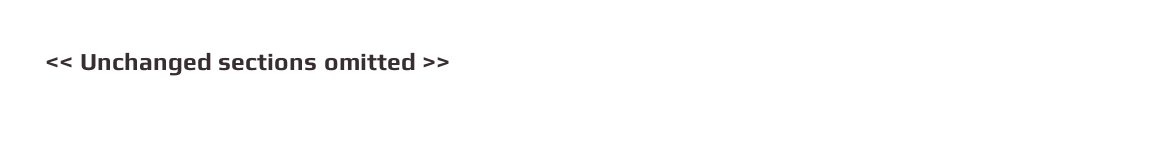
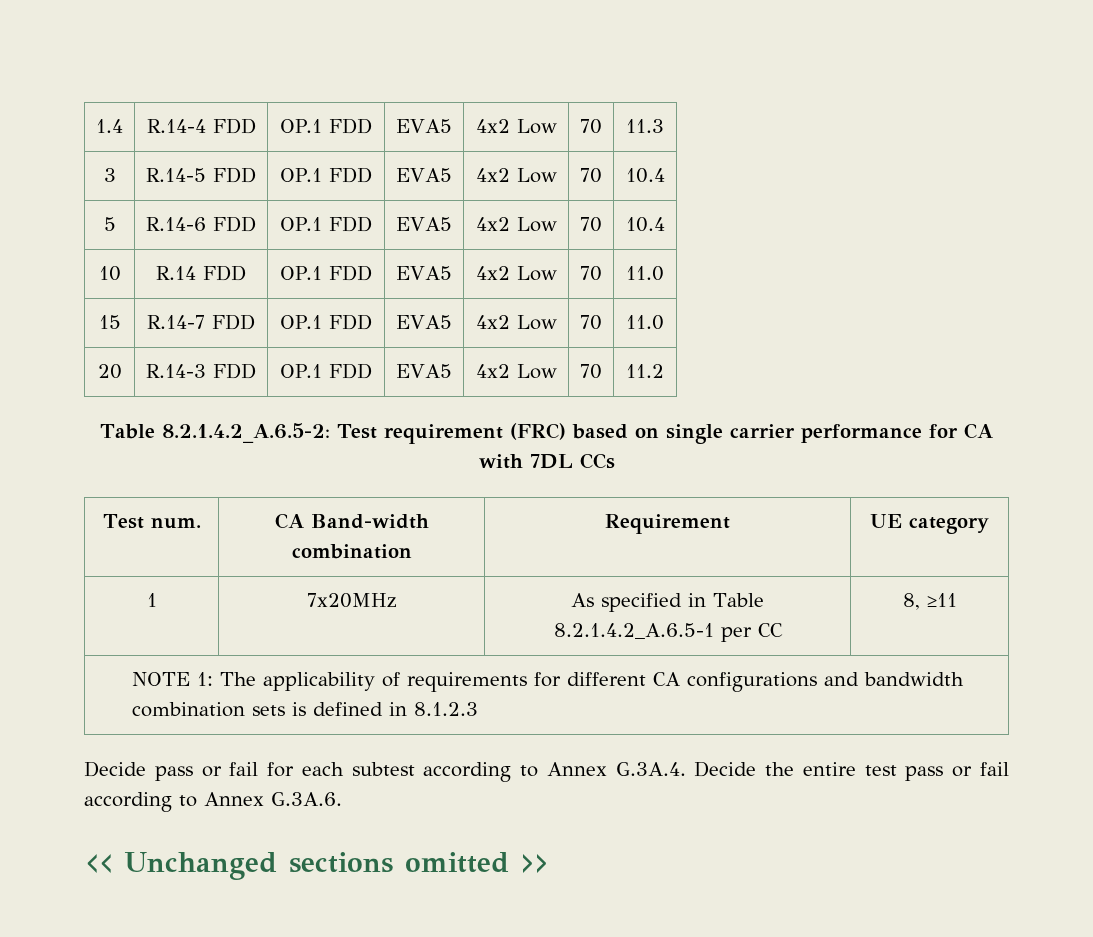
+ 1.4 | R.14-4 FDD | OP.1 FDD | EVA5 | 4x2 Low | 70 | 11.3
+ 3 | R.14-5 FDD | OP.1 FDD | EVA5 | 4x2 Low | 70 | 10.4
+ 5 | R.14-6 FDD | OP.1 FDD | EVA5 | 4x2 Low | 70 | 10.4
+ 10 | R.14 FDD | OP.1 FDD | EVA5 | 4x2 Low | 70 | 11.0
+ 15 | R.14-7 FDD | OP.1 FDD | EVA5 | 4x2 Low | 70 | 11.0
+ 20 | R.14-3 FDD | OP.1 FDD | EVA5 | 4x2 Low | 70 | 11.2
+ Table 8.2.1.4.2_A.6.5-2: Test requirement (FRC) based on single carrier performance for CA with 7DL CCs
+ Test num. | CA Band-width combination | Requirement | UE category
+ 1 | 7x20MHz | As specified in Table 8.2.1.4.2_A.6.5-1 per CC | 8, ≥11
+ NOTE 1: The applicability of requirements for different CA configurations and bandwidth combination sets is defined in 8.1.2.3
+ Decide pass or fail for each subtest according to Annex G.3A.4. Decide the entire test pass or fail according to Annex G.3A.6.

